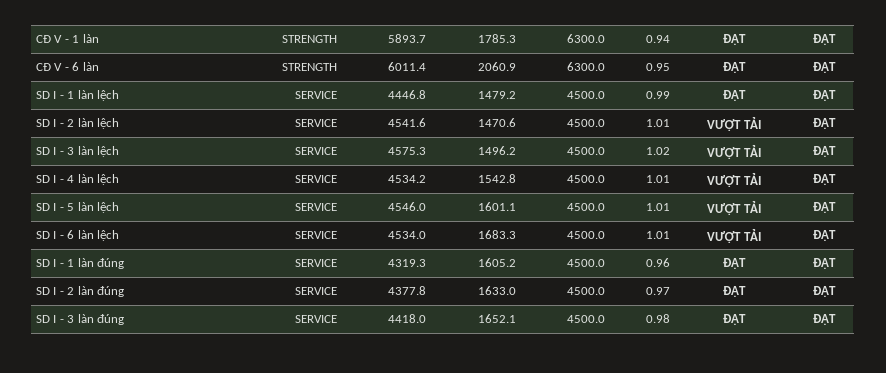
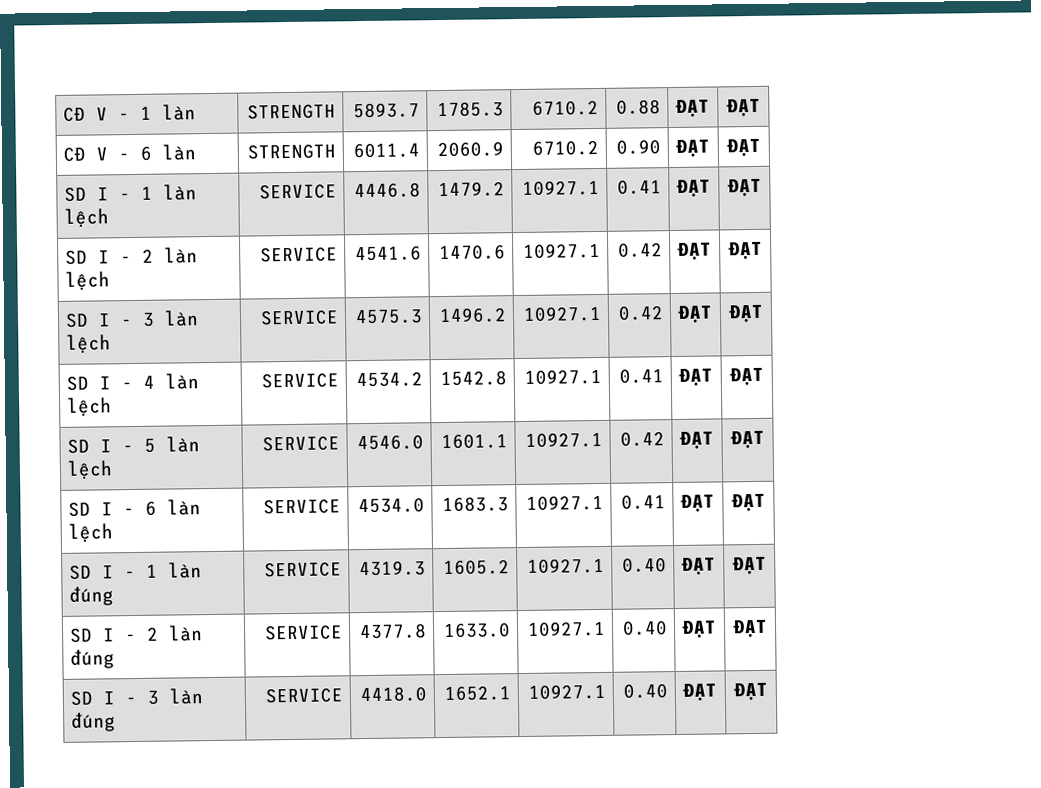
- CĐ V - 1 làn | STRENGTH | 5893.7 | 1785.3 | 6300.0 | 0.94 | ĐẠT | ĐẠT
+ CĐ V - 1 làn | STRENGTH | 5893.7 | 1785.3 | 6710.2 | 0.88 | ĐẠT | ĐẠT
- CĐ V - 6 làn | STRENGTH | 6011.4 | 2060.9 | 6300.0 | 0.95 | ĐẠT | ĐẠT
+ CĐ V - 6 làn | STRENGTH | 6011.4 | 2060.9 | 6710.2 | 0.90 | ĐẠT | ĐẠT
- SD I - 1 làn lệch | SERVICE | 4446.8 | 1479.2 | 4500.0 | 0.99 | ĐẠT | ĐẠT
+ SD I - 1 làn lệch | SERVICE | 4446.8 | 1479.2 | 10927.1 | 0.41 | ĐẠT | ĐẠT
- SD I - 2 làn lệch | SERVICE | 4541.6 | 1470.6 | 4500.0 | 1.01 | VƯỢT TẢI | ĐẠT
+ SD I - 2 làn lệch | SERVICE | 4541.6 | 1470.6 | 10927.1 | 0.42 | ĐẠT | ĐẠT
- SD I - 3 làn lệch | SERVICE | 4575.3 | 1496.2 | 4500.0 | 1.02 | VƯỢT TẢI | ĐẠT
+ SD I - 3 làn lệch | SERVICE | 4575.3 | 1496.2 | 10927.1 | 0.42 | ĐẠT | ĐẠT
- SD I - 4 làn lệch | SERVICE | 4534.2 | 1542.8 | 4500.0 | 1.01 | VƯỢT TẢI | ĐẠT
+ SD I - 4 làn lệch | SERVICE | 4534.2 | 1542.8 | 10927.1 | 0.41 | ĐẠT | ĐẠT
- SD I - 5 làn lệch | SERVICE | 4546.0 | 1601.1 | 4500.0 | 1.01 | VƯỢT TẢI | ĐẠT
+ SD I - 5 làn lệch | SERVICE | 4546.0 | 1601.1 | 10927.1 | 0.42 | ĐẠT | ĐẠT
- SD I - 6 làn lệch | SERVICE | 4534.0 | 1683.3 | 4500.0 | 1.01 | VƯỢT TẢI | ĐẠT
+ SD I - 6 làn lệch | SERVICE | 4534.0 | 1683.3 | 10927.1 | 0.41 | ĐẠT | ĐẠT
- SD I - 1 làn đúng | SERVICE | 4319.3 | 1605.2 | 4500.0 | 0.96 | ĐẠT | ĐẠT
+ SD I - 1 làn đúng | SERVICE | 4319.3 | 1605.2 | 10927.1 | 0.40 | ĐẠT | ĐẠT
- SD I - 2 làn đúng | SERVICE | 4377.8 | 1633.0 | 4500.0 | 0.97 | ĐẠT | ĐẠT
+ SD I - 2 làn đúng | SERVICE | 4377.8 | 1633.0 | 10927.1 | 0.40 | ĐẠT | ĐẠT
- SD I - 3 làn đúng | SERVICE | 4418.0 | 1652.1 | 4500.0 | 0.98 | ĐẠT | ĐẠT
+ SD I - 3 làn đúng | SERVICE | 4418.0 | 1652.1 | 10927.1 | 0.40 | ĐẠT | ĐẠT

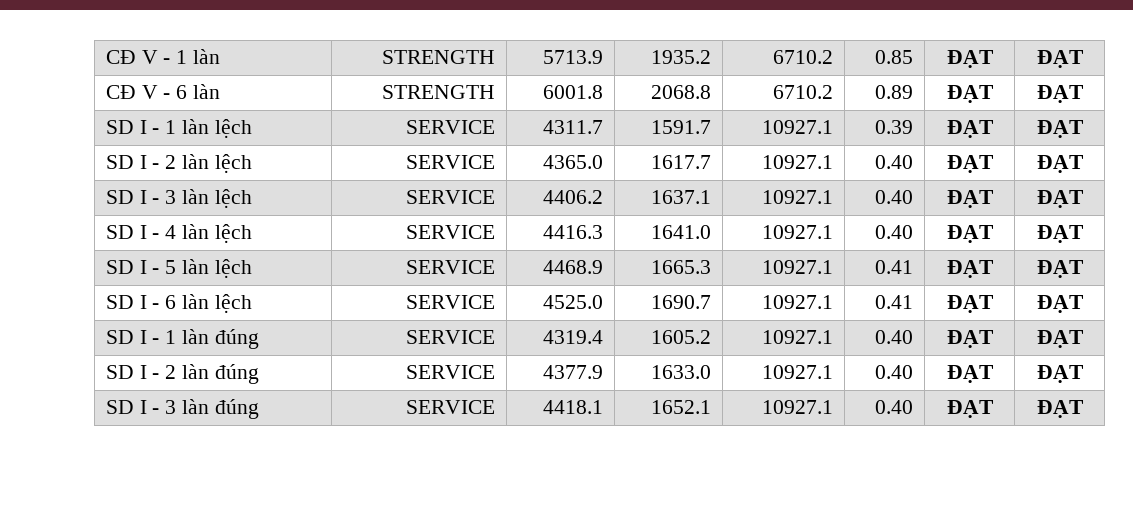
- CĐ V - 1 làn | STRENGTH | 5893.7 | 1785.3 | 6710.2 | 0.88 | ĐẠT | ĐẠT
+ CĐ V - 1 làn | STRENGTH | 5713.9 | 1935.2 | 6710.2 | 0.85 | ĐẠT | ĐẠT
- CĐ V - 6 làn | STRENGTH | 6011.4 | 2060.9 | 6710.2 | 0.90 | ĐẠT | ĐẠT
+ CĐ V - 6 làn | STRENGTH | 6001.8 | 2068.8 | 6710.2 | 0.89 | ĐẠT | ĐẠT
- SD I - 1 làn lệch | SERVICE | 4446.8 | 1479.2 | 10927.1 | 0.41 | ĐẠT | ĐẠT
+ SD I - 1 làn lệch | SERVICE | 4311.7 | 1591.7 | 10927.1 | 0.39 | ĐẠT | ĐẠT
- SD I - 2 làn lệch | SERVICE | 4541.6 | 1470.6 | 10927.1 | 0.42 | ĐẠT | ĐẠT
+ SD I - 2 làn lệch | SERVICE | 4365.0 | 1617.7 | 10927.1 | 0.40 | ĐẠT | ĐẠT
- SD I - 3 làn lệch | SERVICE | 4575.3 | 1496.2 | 10927.1 | 0.42 | ĐẠT | ĐẠT
+ SD I - 3 làn lệch | SERVICE | 4406.2 | 1637.1 | 10927.1 | 0.40 | ĐẠT | ĐẠT
- SD I - 4 làn lệch | SERVICE | 4534.2 | 1542.8 | 10927.1 | 0.41 | ĐẠT | ĐẠT
+ SD I - 4 làn lệch | SERVICE | 4416.3 | 1641.0 | 10927.1 | 0.40 | ĐẠT | ĐẠT
- SD I - 5 làn lệch | SERVICE | 4546.0 | 1601.1 | 10927.1 | 0.42 | ĐẠT | ĐẠT
+ SD I - 5 làn lệch | SERVICE | 4468.9 | 1665.3 | 10927.1 | 0.41 | ĐẠT | ĐẠT
- SD I - 6 làn lệch | SERVICE | 4534.0 | 1683.3 | 10927.1 | 0.41 | ĐẠT | ĐẠT
+ SD I - 6 làn lệch | SERVICE | 4525.0 | 1690.7 | 10927.1 | 0.41 | ĐẠT | ĐẠT
- SD I - 1 làn đúng | SERVICE | 4319.3 | 1605.2 | 10927.1 | 0.40 | ĐẠT | ĐẠT
+ SD I - 1 làn đúng | SERVICE | 4319.4 | 1605.2 | 10927.1 | 0.40 | ĐẠT | ĐẠT
- SD I - 2 làn đúng | SERVICE | 4377.8 | 1633.0 | 10927.1 | 0.40 | ĐẠT | ĐẠT
+ SD I - 2 làn đúng | SERVICE | 4377.9 | 1633.0 | 10927.1 | 0.40 | ĐẠT | ĐẠT
- SD I - 3 làn đúng | SERVICE | 4418.0 | 1652.1 | 10927.1 | 0.40 | ĐẠT | ĐẠT
+ SD I - 3 làn đúng | SERVICE | 4418.1 | 1652.1 | 10927.1 | 0.40 | ĐẠT | ĐẠT

